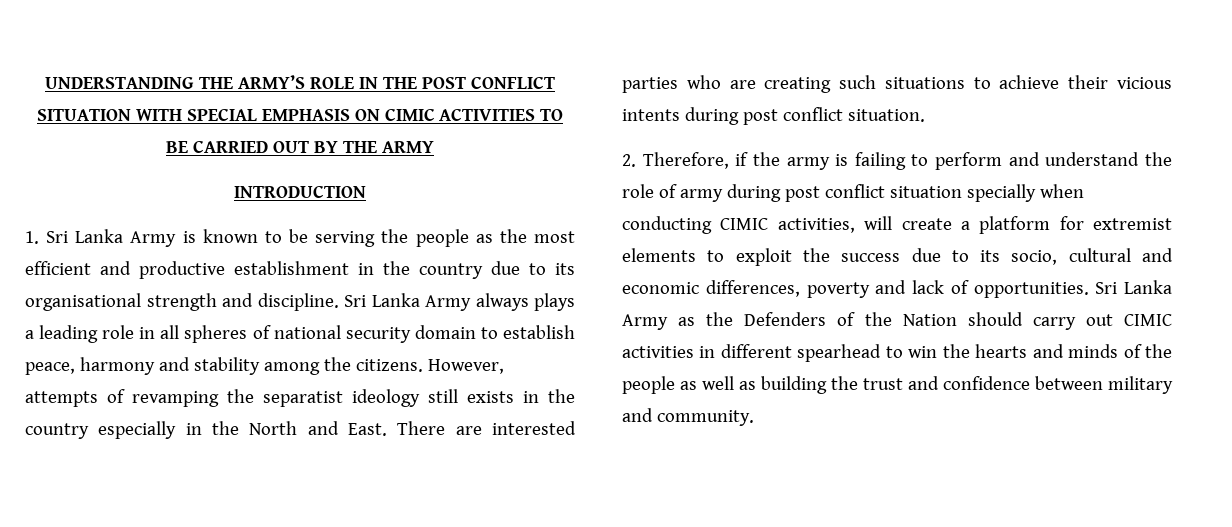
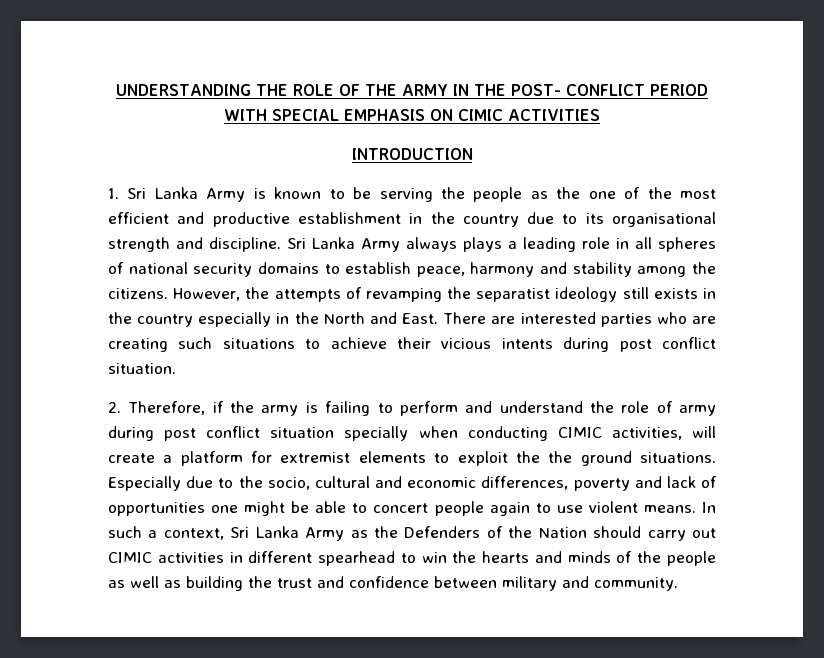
- UNDERSTANDING THE ARMY’S ROLE IN THE POST CONFLICT SITUATION WITH SPECIAL EMPHASIS ON CIMIC ACTIVITIES TO BE CARRIED OUT BY THE ARMY
+ UNDERSTANDING THE ROLE OF THE ARMY IN THE POST- CONFLICT PERIOD WITH SPECIAL EMPHASIS ON CIMIC ACTIVITIES
- 1. Sri Lanka Army is known to be serving the people as the most efficient and productive establishment in the country due to its organisational strength and discipline.
+ 1. Sri Lanka Army is known to be serving the people as the one of the most efficient and productive establishment in the country due to its organisational strength and discipline.
- Sri Lanka Army always plays a leading role in all spheres of national security domain to establish peace, harmony and stability among the citizens.
+ Sri Lanka Army always plays a leading role in all spheres of national security domains to establish peace, harmony and stability among the citizens.
- However, attempts of revamping the separatist ideology still exists in the country especially in the North and East.
+ However, the attempts of revamping the separatist ideology still exists in the country especially in the North and East.
- 2. Therefore, if the army is failing to perform and understand the role of army during post conflict situation specially when conducting CIMIC activities, will create a platform for extremist elements to exploit the success due to its socio, cultural and economic differences, poverty and lack of opportunities. Sri Lanka Army as the Defenders of the Nation should carry out CIMIC activities in different spearhead to win the hearts and minds of the people as well as building the trust and confidence between military and community.
+ 2. Therefore, if the army is failing to perform and understand the role of army during post conflict situation specially when conducting CIMIC activities, will create a platform for extremist elements to exploit the the ground situations. Especially due to the socio, cultural and economic differences, poverty and lack of opportunities one might be able to concert people again to use violent means. In such a context, Sri Lanka Army as the Defenders of the Nation should carry out CIMIC activities in different spearhead to win the hearts and minds of the people as well as building the trust and confidence between military and community.

